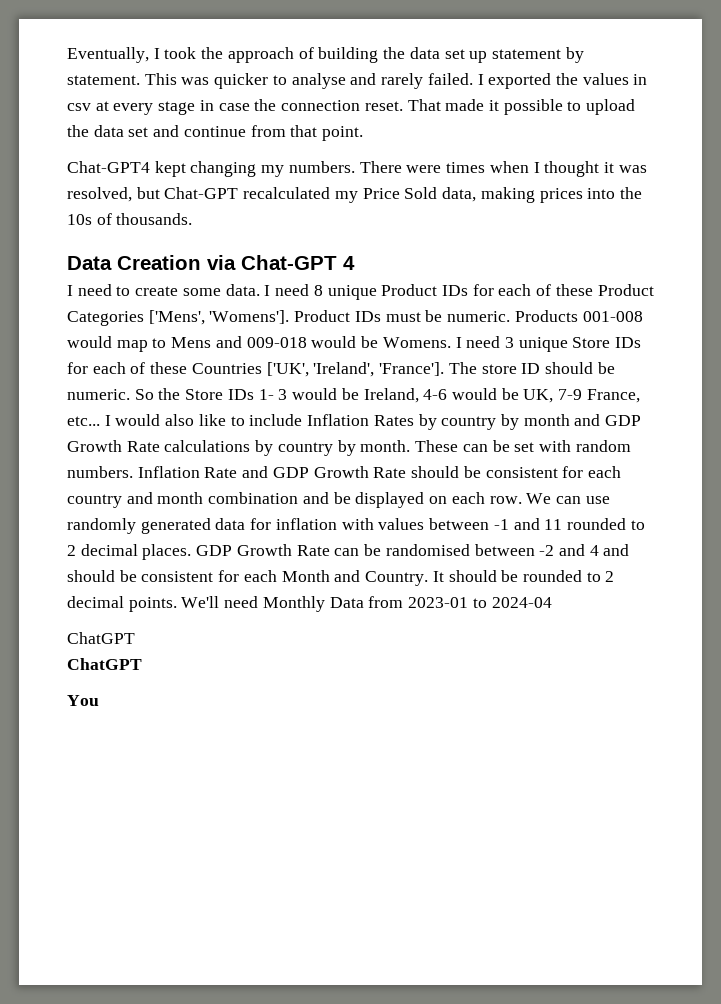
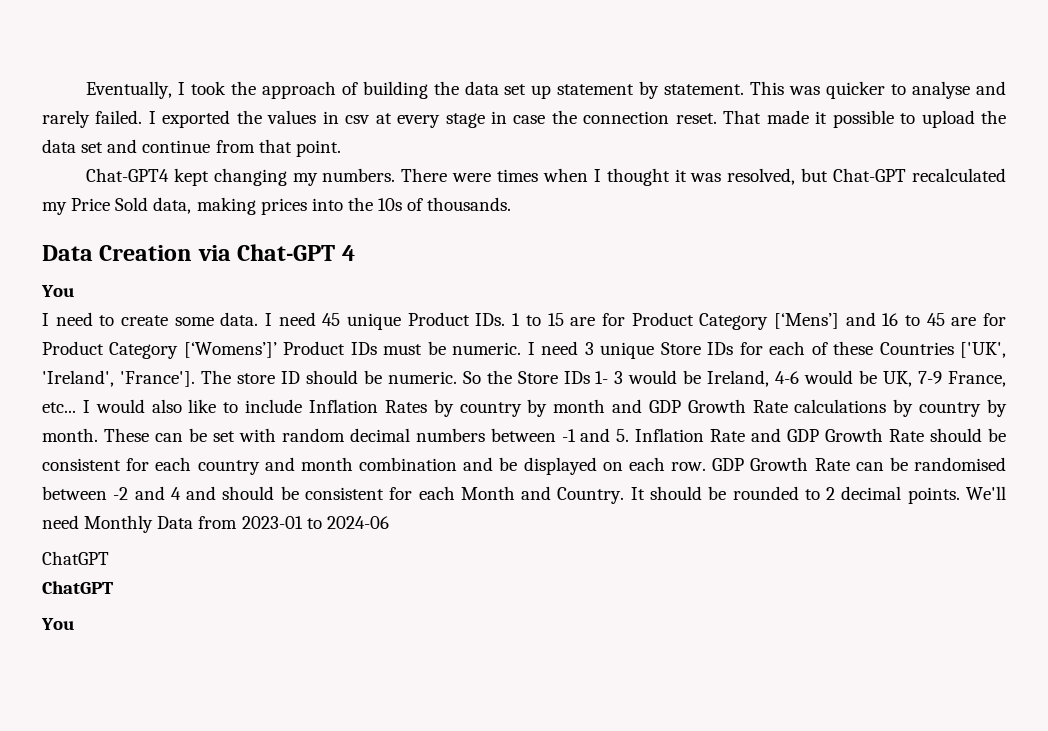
  Data Creation via Chat-GPT 4
+ You
- I need 8 unique Product IDs for each of these Product Categories ['Mens', 'Womens']. Product IDs must be numeric.
+ I need 45 unique Product IDs. 1 to 15 are for Product Category [‘Mens’] and 16 to 45 are for Product Category [‘Womens’]’ Product IDs must be numeric.
- Products 001-008 would map to Mens and 009-018 would be Womens.
- These can be set with random numbers. Inflation Rate and GDP Growth Rate should be consistent for each country and month combination and be displayed on each row.
+ These can be set with random decimal numbers between -1 and 5. Inflation Rate and GDP Growth Rate should be consistent for each country and month combination and be displayed on each row.
- We can use randomly generated data for inflation with values between -1 and 11 rounded to 2 decimal places.
- We'll need Monthly Data from 2023-01 to 2024-04
+ We'll need Monthly Data from 2023-01 to 2024-06

